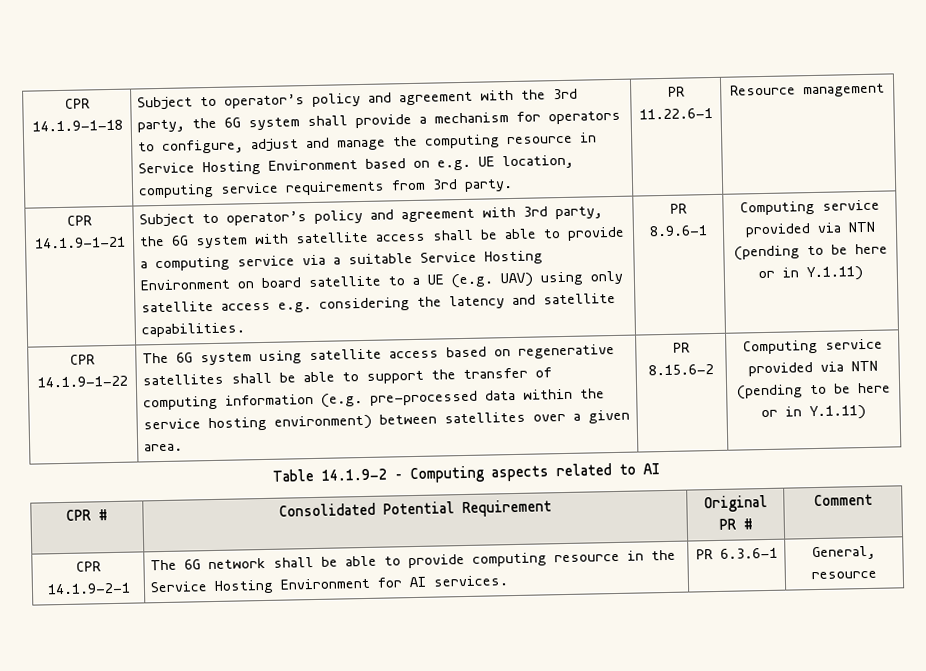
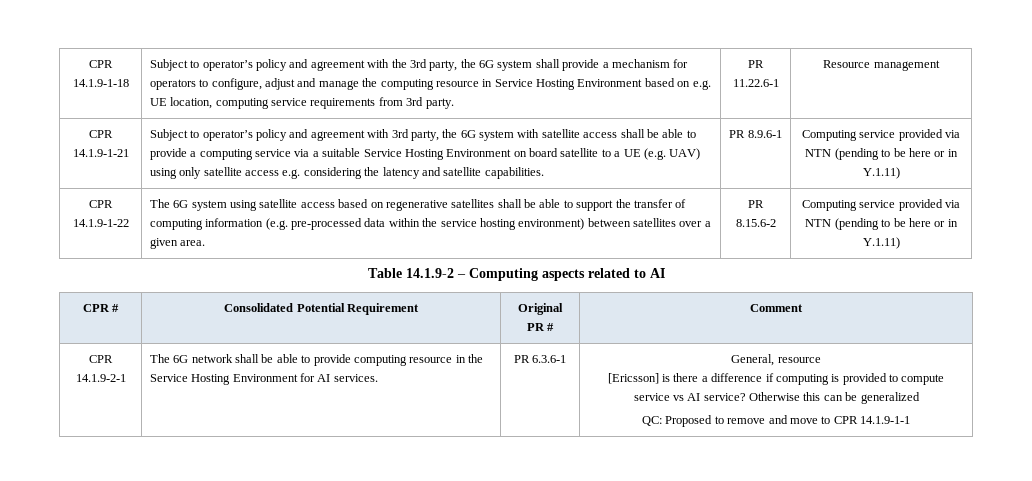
+ [Ericsson] is there a difference if computing is provided to compute service vs AI service? Otherwise this can be generalized
+ QC: Proposed to remove and move to CPR 14.1.9-1-1

